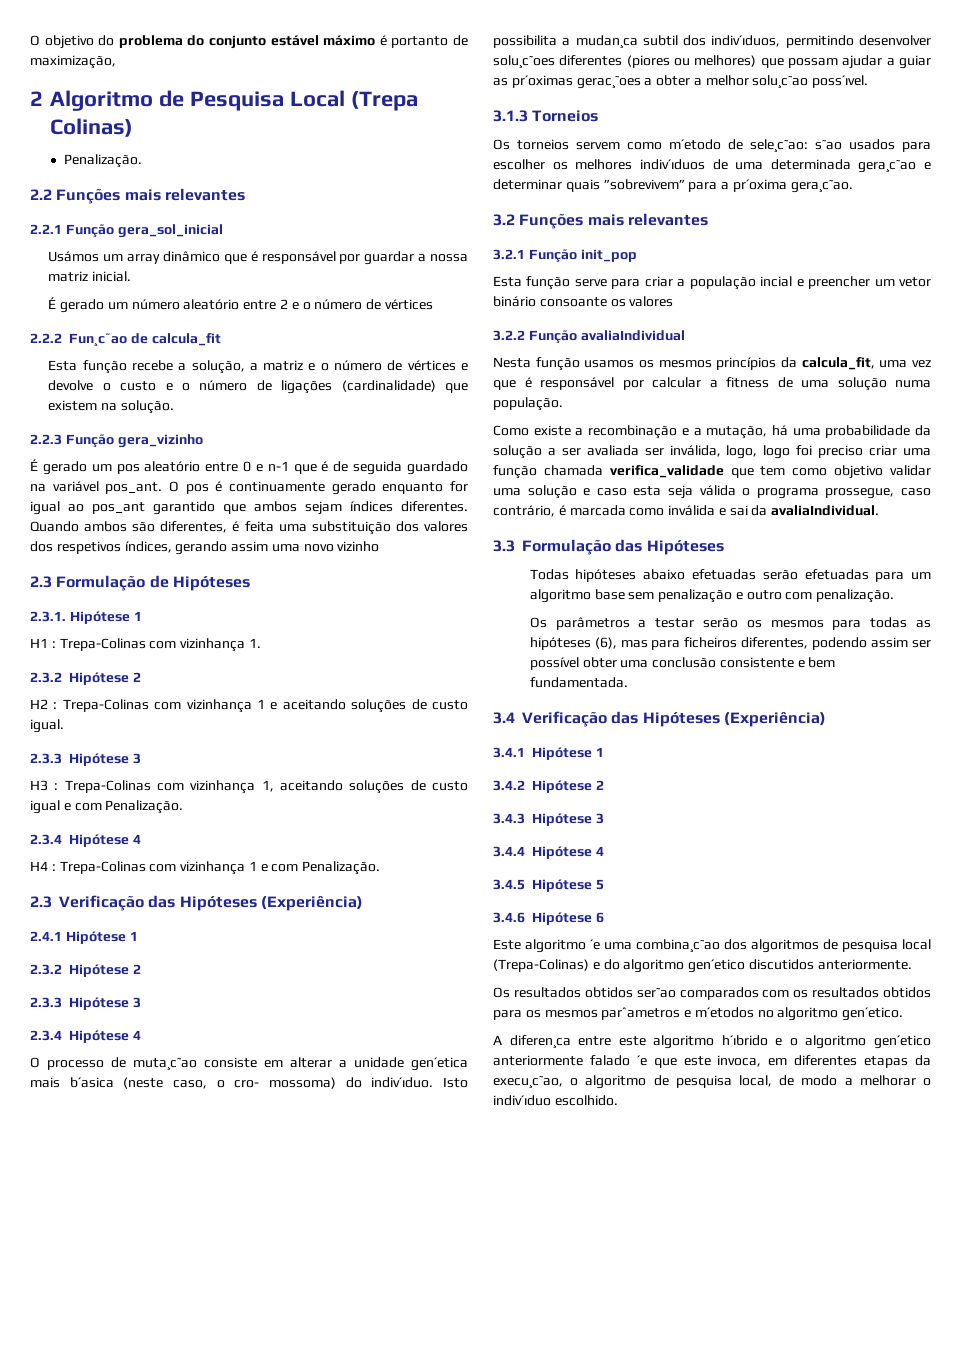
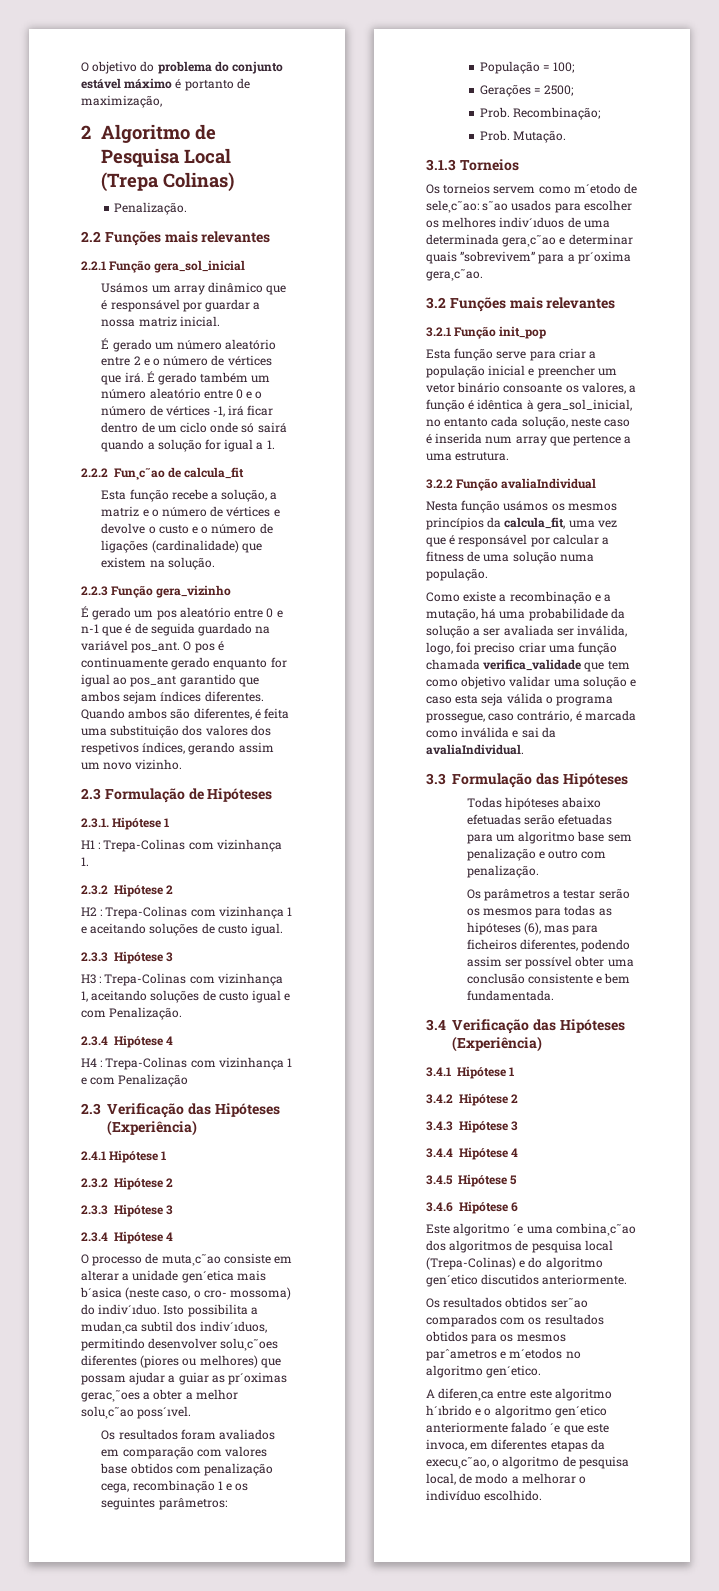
- É gerado um número aleatório entre 2 e o número de vértices
+ É gerado um número aleatório entre 2 e o número de vértices que irá. É gerado também um número aleatório entre 0 e o número de vértices -1, irá ficar dentro de um ciclo onde só sairá quando a solução for igual a 1.
- Quando ambos são diferentes, é feita uma substituição dos valores dos respetivos índices, gerando assim uma novo vizinho
+ Quando ambos são diferentes, é feita uma substituição dos valores dos respetivos índices, gerando assim um novo vizinho.
- H4 : Trepa-Colinas com vizinhança 1 e com Penalização.
+ H4 : Trepa-Colinas com vizinhança 1 e com Penalização
+ Os resultados foram avaliados em comparação com valores base obtidos com penalização cega, recombinação 1 e os seguintes parâmetros:
+ População = 100;
+ Gerações = 2500;
+ Prob. Recombinação;
+ Prob. Mutação.
- Esta função serve para criar a população incial e preencher um vetor binário consoante os valores
+ Esta função serve para criar a população inicial e preencher um vetor binário consoante os valores, a função é idêntica à gera_sol_inicial, no entanto cada solução, neste caso é inserida num array que pertence a uma estrutura.
- Nesta função usamos os mesmos princípios da calcula_fit, uma vez que é responsável por calcular a fitness de uma solução numa população.
+ Nesta função usámos os mesmos princípios da calcula_fit, uma vez que é responsável por calcular a fitness de uma solução numa população.
- Como existe a recombinação e a mutação, há uma probabilidade da solução a ser avaliada ser inválida, logo, logo foi preciso criar uma função chamada verifica_validade que tem como objetivo validar uma solução e caso esta seja válida o programa prossegue, caso contrário, é marcada como inválida e sai da avaliaIndividual.
+ Como existe a recombinação e a mutação, há uma probabilidade da solução a ser avaliada ser inválida, logo, foi preciso criar uma função chamada verifica_validade que tem como objetivo validar uma solução e caso esta seja válida o programa prossegue, caso contrário, é marcada como inválida e sai da avaliaIndividual.
- A diferen¸ca entre este algoritmo h´ıbrido e o algoritmo gen´etico anteriormente falado ´e que este invoca, em diferentes etapas da execu¸c˜ao, o algoritmo de pesquisa local, de modo a melhorar o indiv´ıduo escolhido.
+ A diferen¸ca entre este algoritmo h´ıbrido e o algoritmo gen´etico anteriormente falado ´e que este invoca, em diferentes etapas da execu¸c˜ao, o algoritmo de pesquisa local, de modo a melhorar o indivíduo escolhido.

